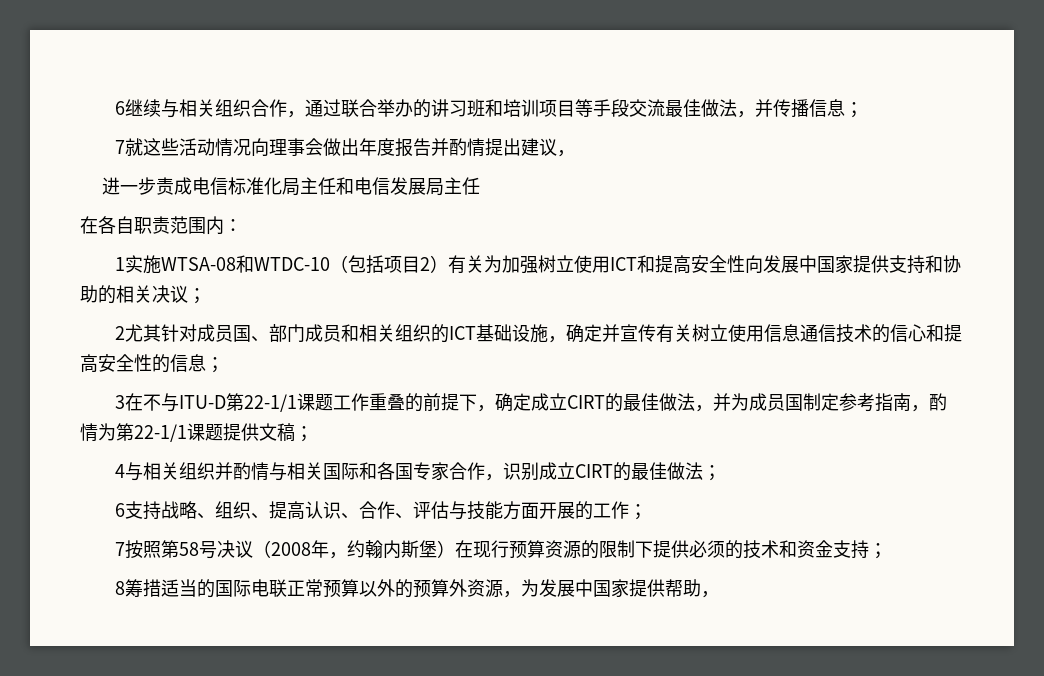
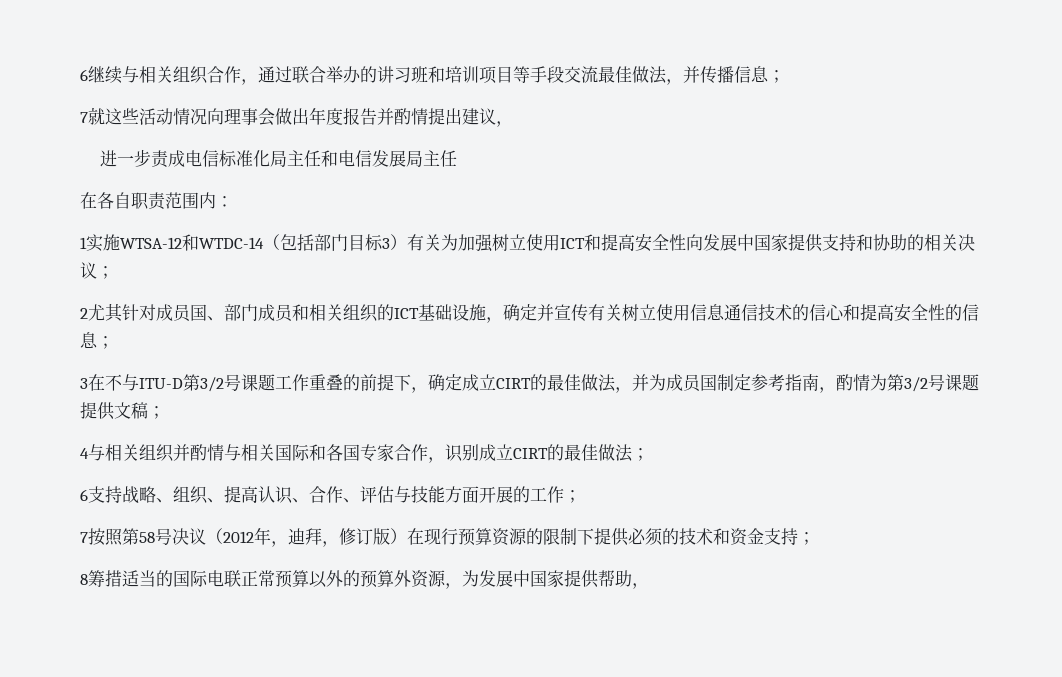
- 1实施WTSA-08和WTDC-10（包括项目2）有关为加强树立使用ICT和提高安全性向发展中国家提供支持和协助的相关决议；
+ 1实施WTSA-12和WTDC-14（包括部门目标3）有关为加强树立使用ICT和提高安全性向发展中国家提供支持和协助的相关决议；
- 3在不与ITU-D第22-1/1课题工作重叠的前提下，确定成立CIRT的最佳做法，并为成员国制定参考指南，酌情为第22-1/1课题提供文稿；
+ 3在不与ITU-D第3/2号课题工作重叠的前提下，确定成立CIRT的最佳做法，并为成员国制定参考指南，酌情为第3/2号课题提供文稿；
- 7按照第58号决议（2008年，约翰内斯堡）在现行预算资源的限制下提供必须的技术和资金支持；
+ 7按照第58号决议（2012年，迪拜，修订版）在现行预算资源的限制下提供必须的技术和资金支持；

